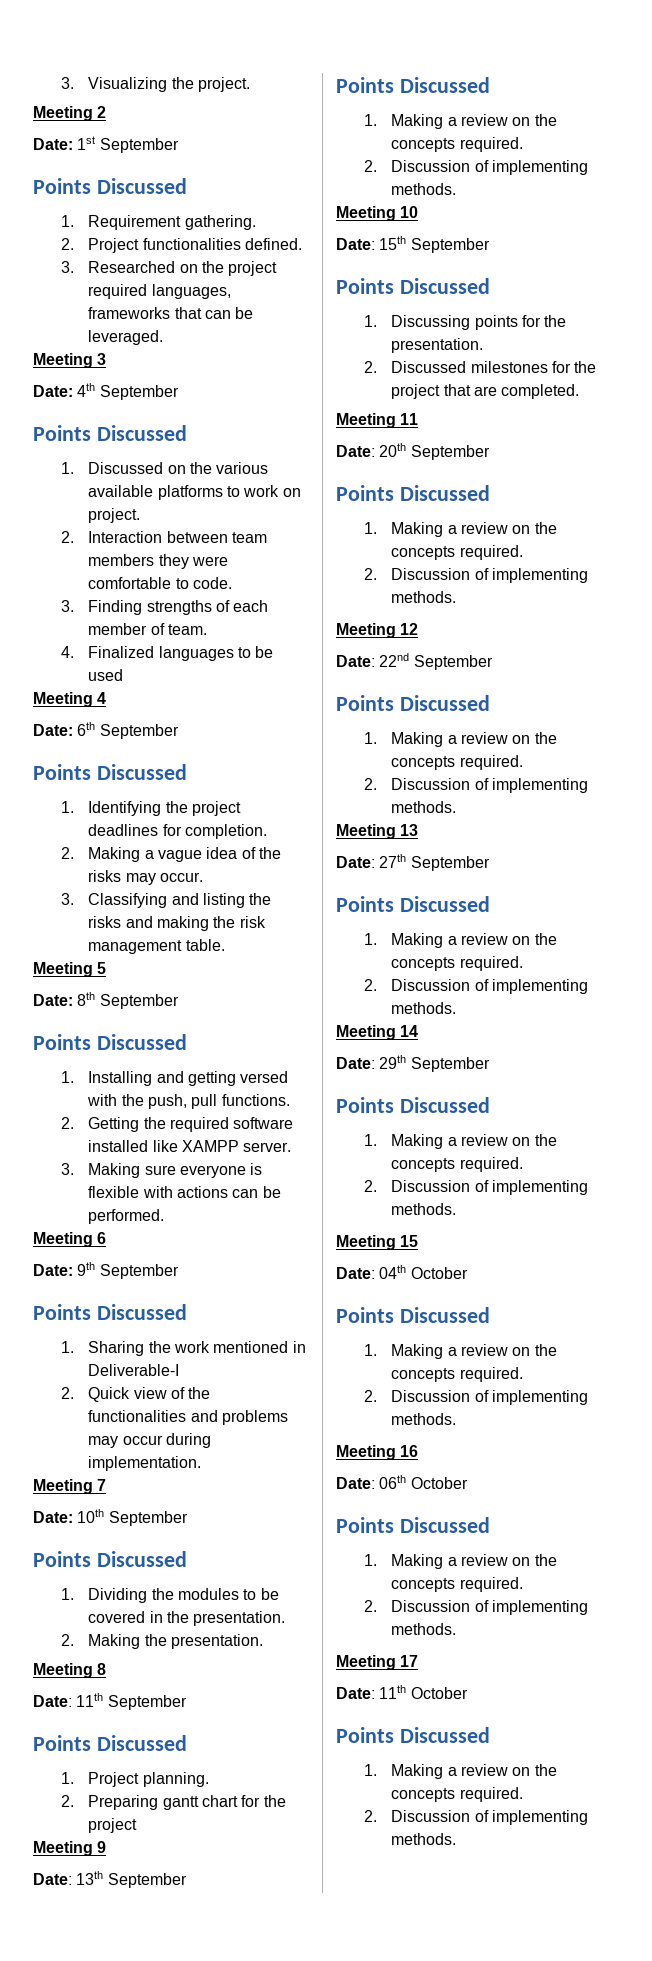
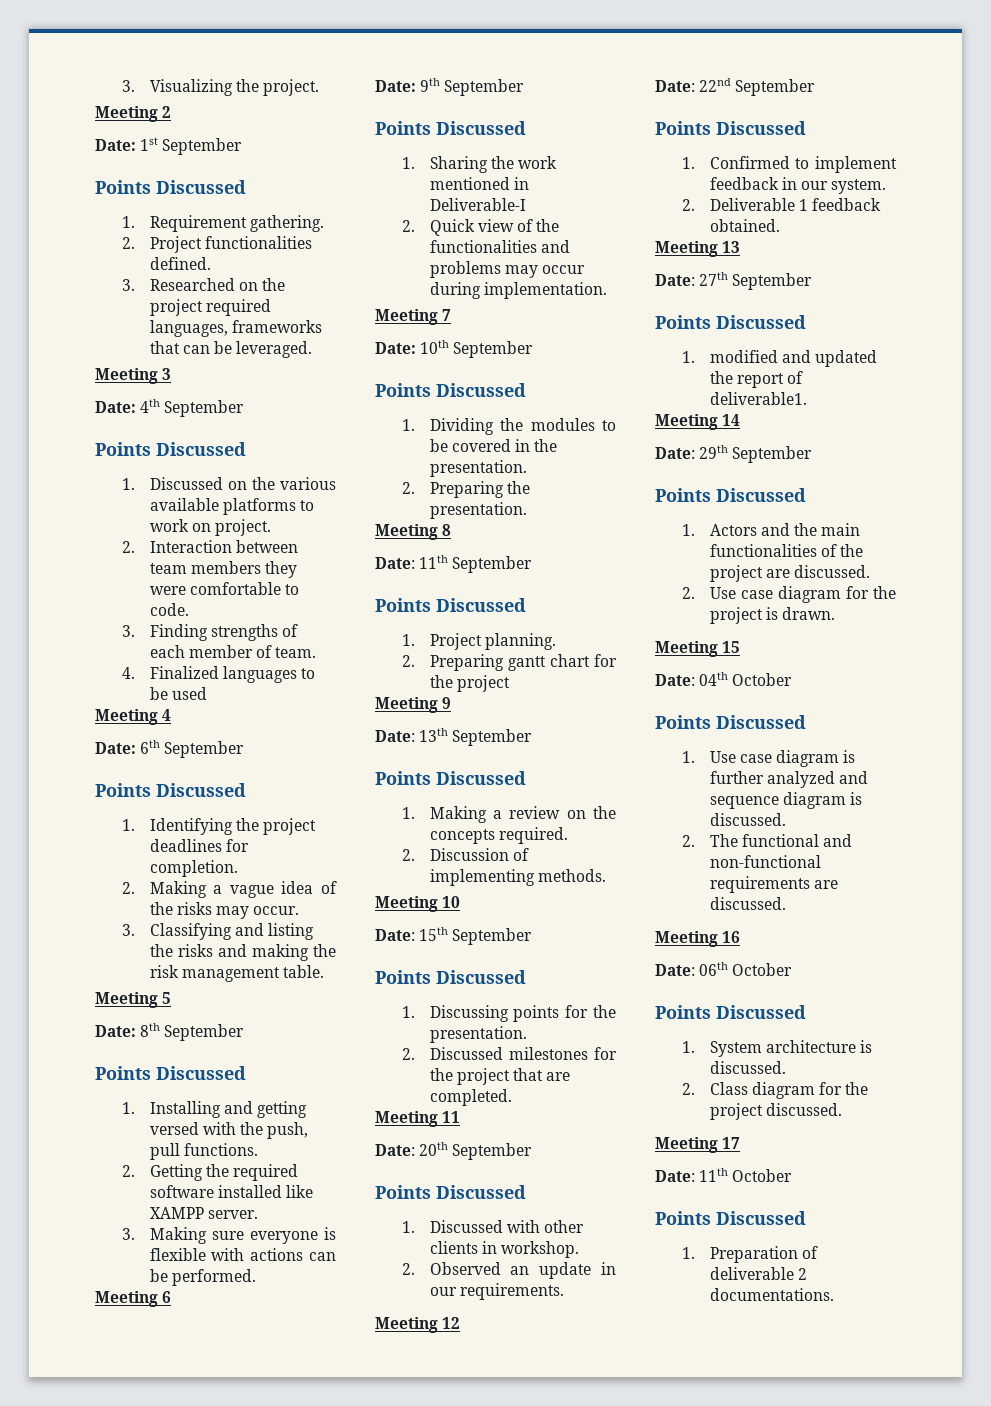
- 2. Making the presentation.
+ 2. Preparing the presentation.
  Date: 20th September
  Points Discussed
- 1. Making a review on the concepts required.
- 2. Discussion of implementing methods.
+ 1. Discussed with other clients in workshop.
+ 2. Observed an update in our requirements.
  Date: 22nd September
  Points Discussed
- 1. Making a review on the concepts required.
- 2. Discussion of implementing methods.
+ 1. Confirmed to implement feedback in our system.
+ 2. Deliverable 1 feedback obtained.
  Date: 27th September
  Points Discussed
- 1. Making a review on the concepts required.
- 2. Discussion of implementing methods.
+ 1. modified and updated the report of deliverable1.
  Date: 29th September
  Points Discussed
- 1. Making a review on the concepts required.
- 2. Discussion of implementing methods.
+ 1. Actors and the main functionalities of the project are discussed.
+ 2. Use case diagram for the project is drawn.
  Date: 04th October
  Points Discussed
- 1. Making a review on the concepts required.
- 2. Discussion of implementing methods.
+ 1. Use case diagram is further analyzed and sequence diagram is discussed.
+ 2. The functional and non-functional requirements are discussed.
  Date: 06th October
  Points Discussed
- 1. Making a review on the concepts required.
- 2. Discussion of implementing methods.
+ 1. System architecture is discussed.
+ 2. Class diagram for the project discussed.
  Date: 11th October
  Points Discussed
- 1. Making a review on the concepts required.
- 2. Discussion of implementing methods.
+ 1. Preparation of deliverable 2 documentations.

